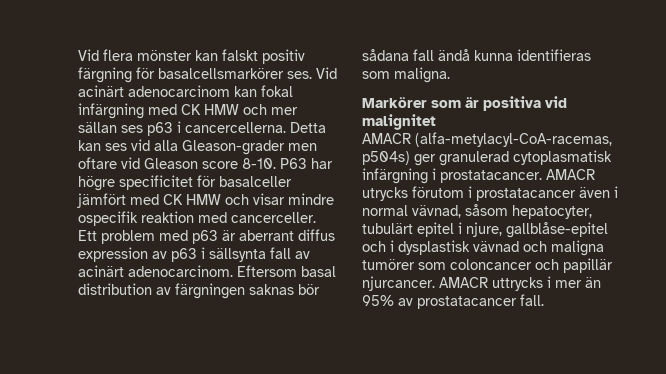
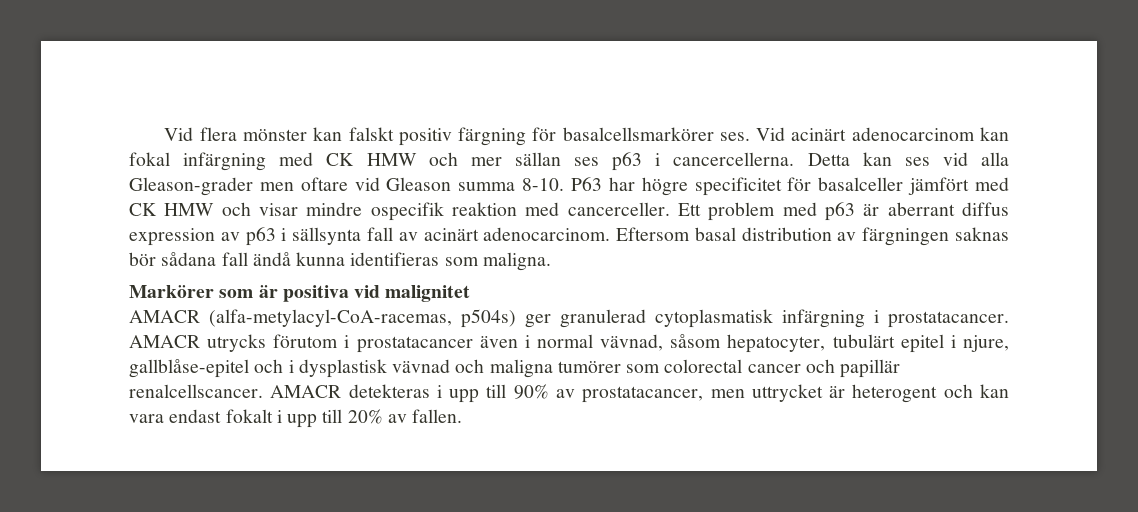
- Detta kan ses vid alla Gleason-grader men oftare vid Gleason score 8-10.
+ Detta kan ses vid alla Gleason-grader men oftare vid Gleason summa 8-10.
- AMACR utrycks förutom i prostatacancer även i normal vävnad, såsom hepatocyter, tubulärt epitel i njure, gallblåse-epitel och i dysplastisk vävnad och maligna tumörer som coloncancer och papillär njurcancer. AMACR uttrycks i mer än 95% av prostatacancer fall.
+ AMACR utrycks förutom i prostatacancer även i normal vävnad, såsom hepatocyter, tubulärt epitel i njure, gallblåse-epitel och i dysplastisk vävnad och maligna tumörer som colorectal cancer och papillär renalcellscancer. AMACR detekteras i upp till 90% av prostatacancer, men uttrycket är heterogent och kan vara endast fokalt i upp till 20% av fallen.

